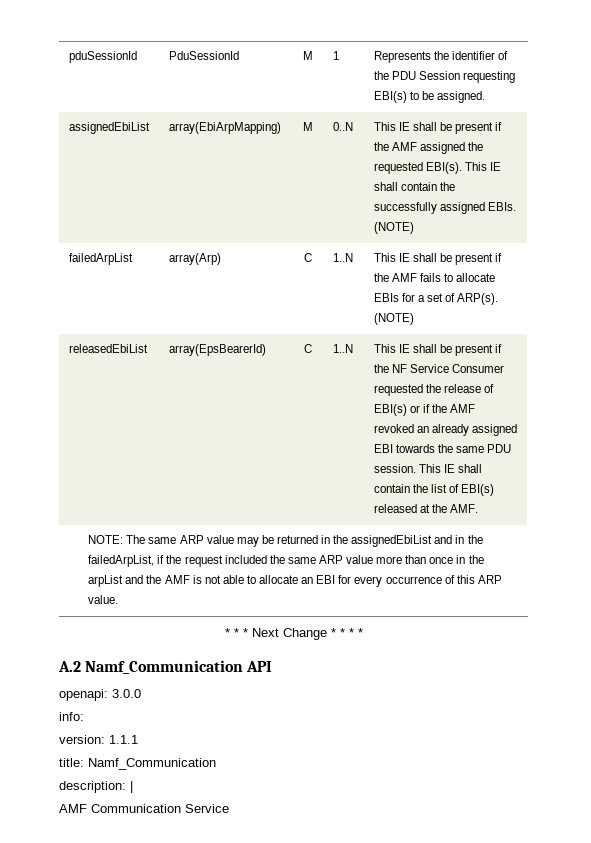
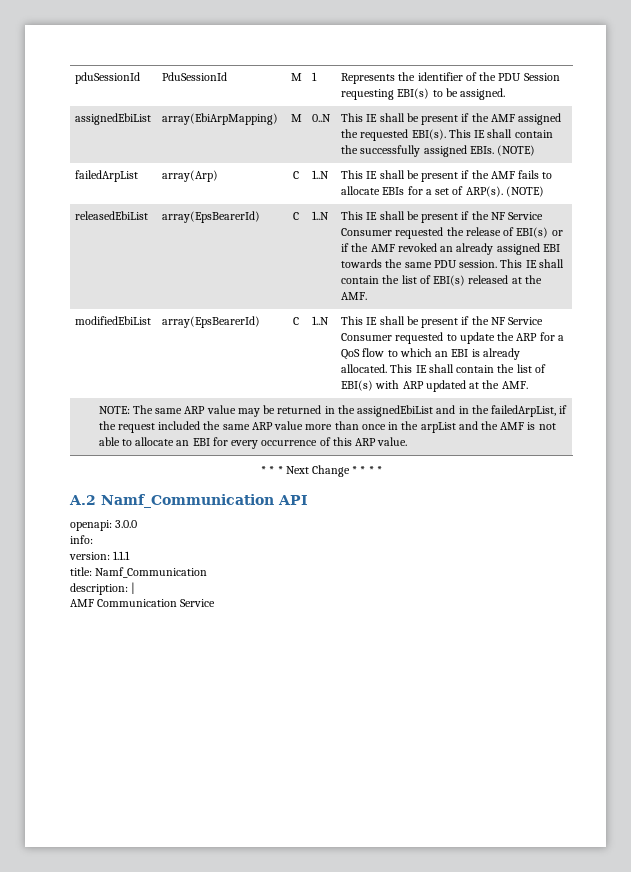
+ modifiedEbiList | array(EpsBearerId) | C | 1..N | This IE shall be present if the NF Service Consumer requested to update the ARP for a QoS flow to which an EBI is already allocated. This IE shall contain the list of EBI(s) with ARP updated at the AMF.

